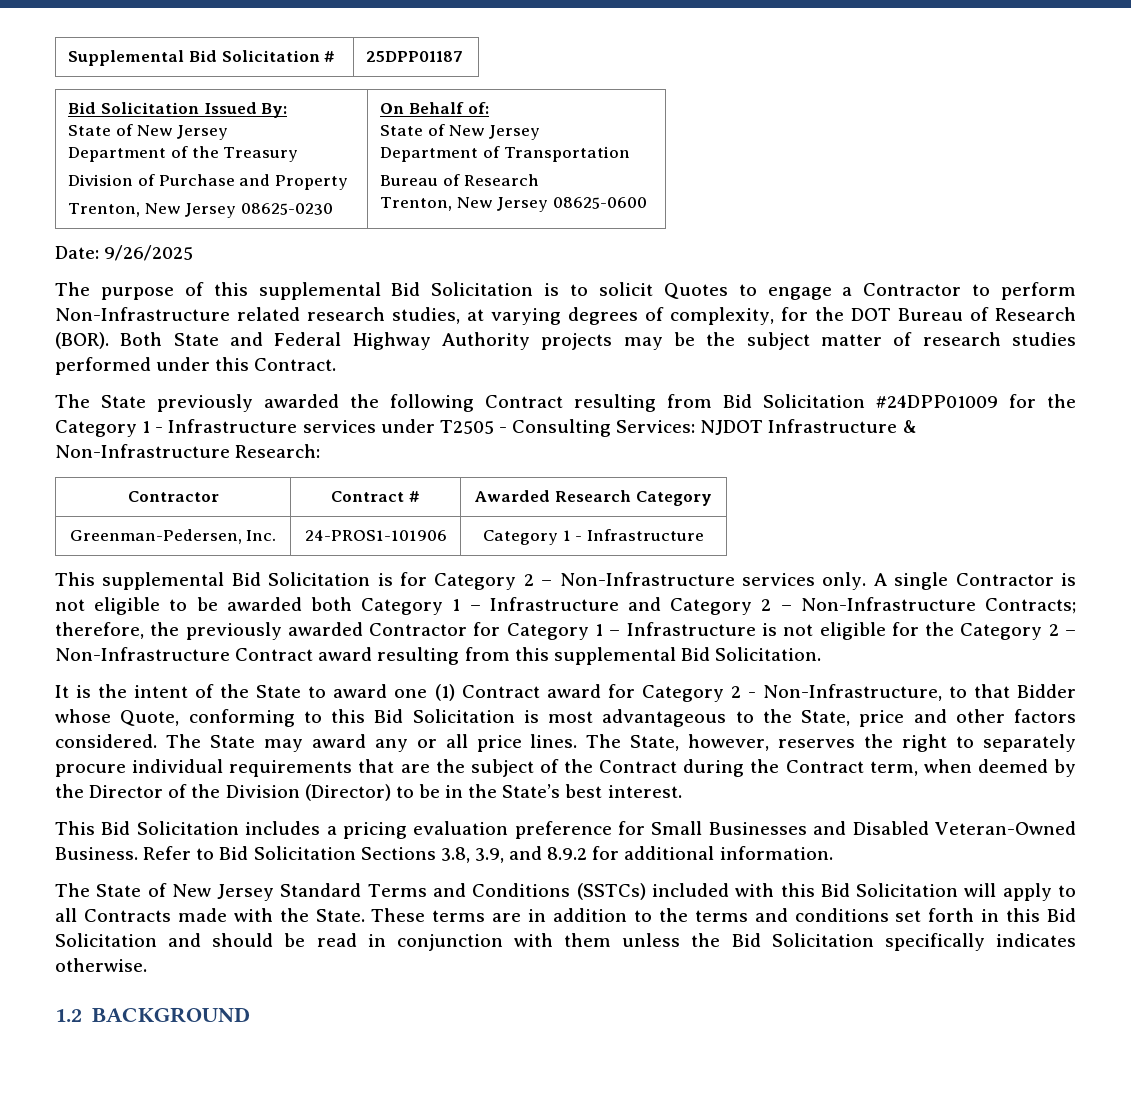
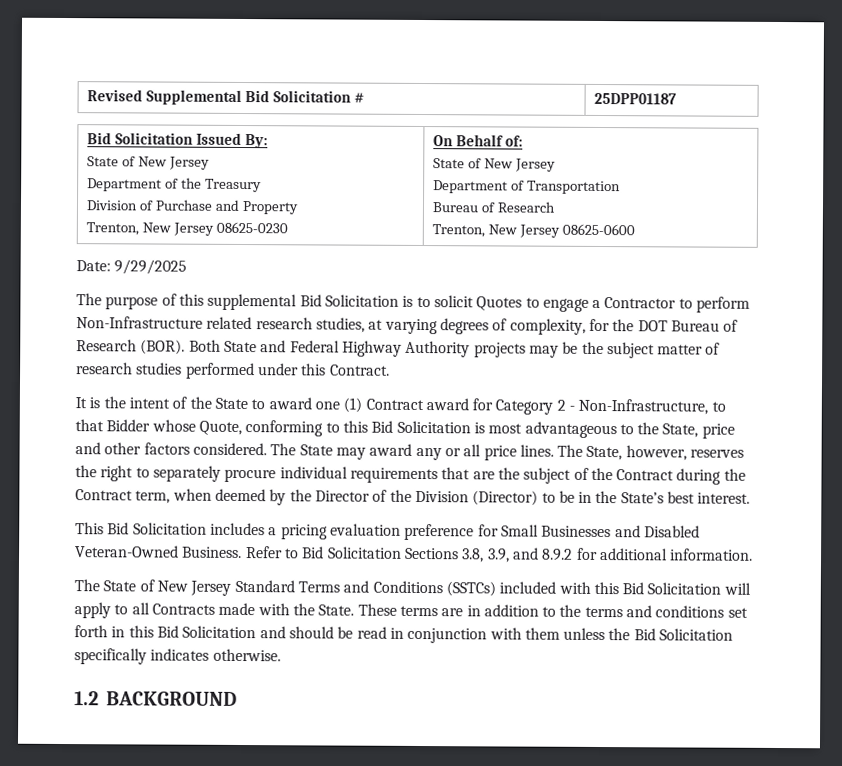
- Supplemental Bid Solicitation # | 25DPP01187
+ Revised Supplemental Bid Solicitation # | 25DPP01187
- Date: 9/26/2025
+ Date: 9/29/2025
- The State previously awarded the following Contract resulting from Bid Solicitation #24DPP01009 for the Category 1 - Infrastructure services under T2505 - Consulting Services: NJDOT Infrastructure & Non-Infrastructure Research:
- Contractor | Contract # | Awarded Research Category
- Greenman-Pedersen, Inc. | 24-PROS1-101906 | Category 1 - Infrastructure
- This supplemental Bid Solicitation is for Category 2 – Non-Infrastructure services only. A single Contractor is not eligible to be awarded both Category 1 – Infrastructure and Category 2 – Non-Infrastructure Contracts; therefore, the previously awarded Contractor for Category 1 – Infrastructure is not eligible for the Category 2 – Non-Infrastructure Contract award resulting from this supplemental Bid Solicitation.

